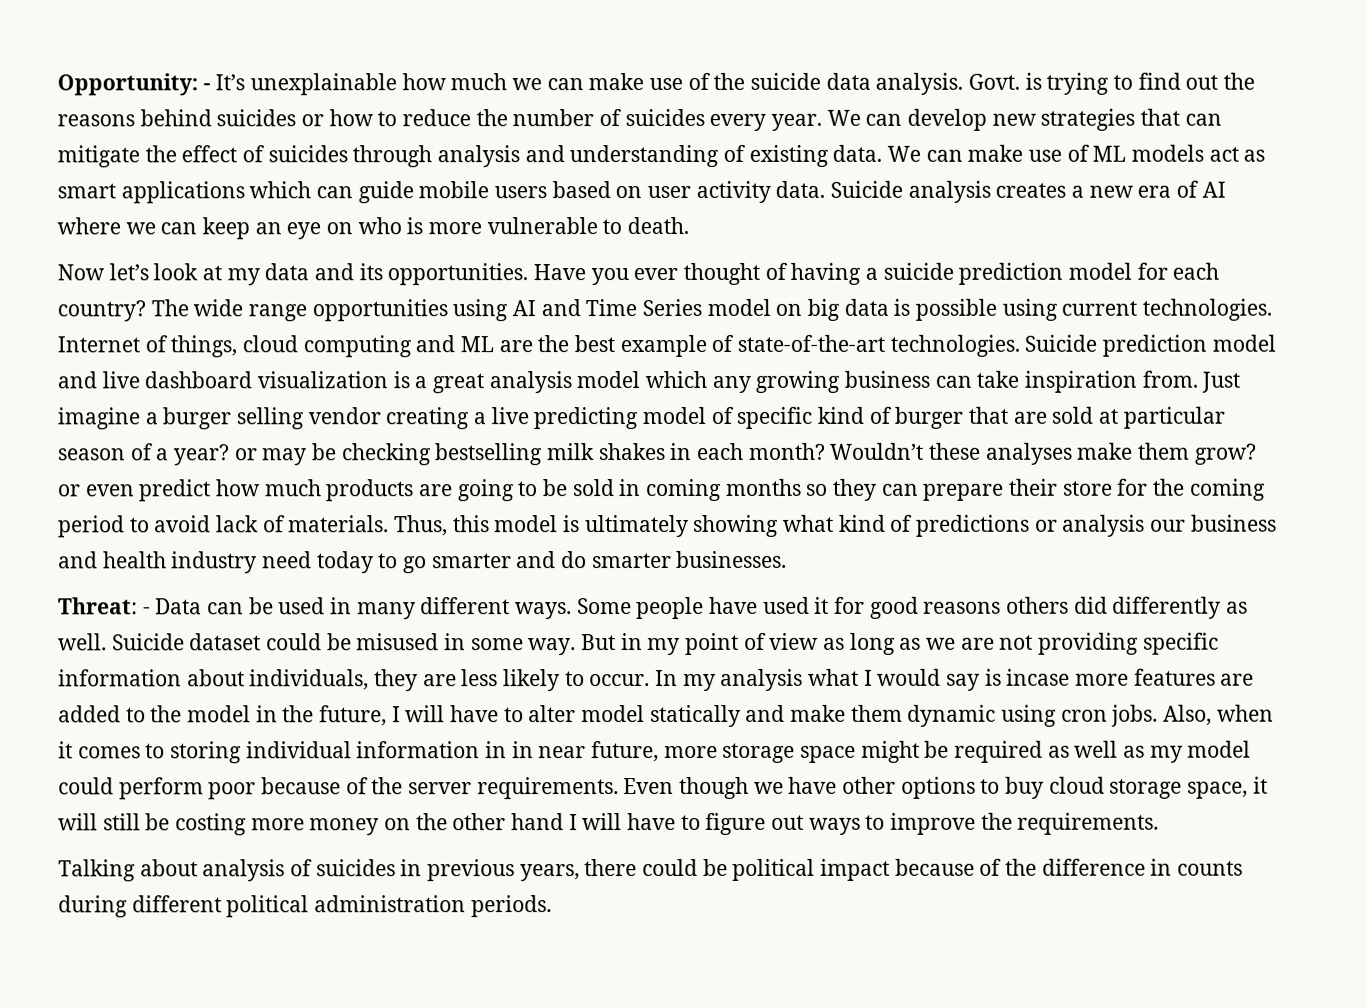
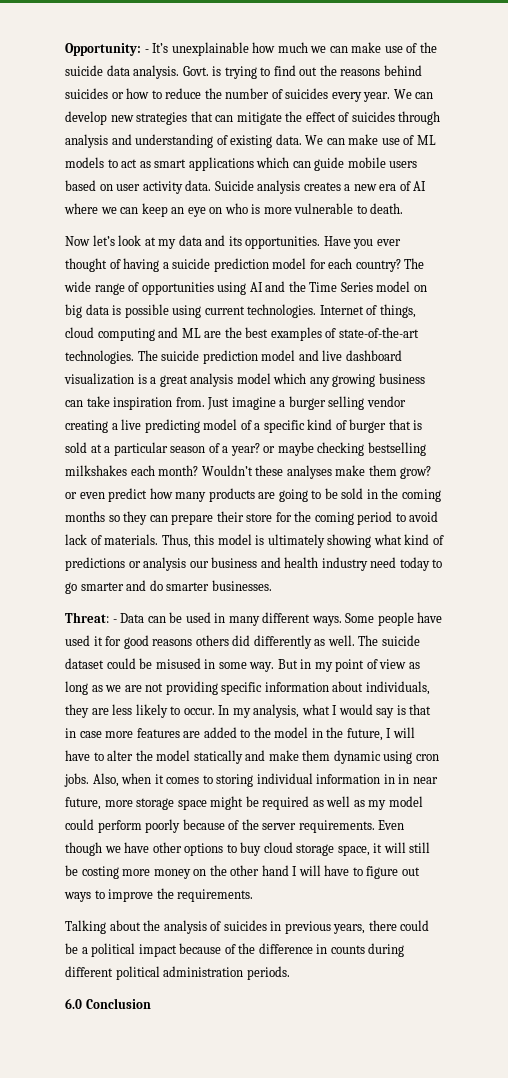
- We can make use of ML models act as smart applications which can guide mobile users based on user activity data.
+ We can make use of ML models to act as smart applications which can guide mobile users based on user activity data.
- The wide range opportunities using AI and Time Series model on big data is possible using current technologies.
+ The wide range of opportunities using AI and the Time Series model on big data is possible using current technologies.
- Internet of things, cloud computing and ML are the best example of state-of-the-art technologies.
+ Internet of things, cloud computing and ML are the best examples of state-of-the-art technologies.
- Suicide prediction model and live dashboard visualization is a great analysis model which any growing business can take inspiration from.
+ The suicide prediction model and live dashboard visualization is a great analysis model which any growing business can take inspiration from.
- Just imagine a burger selling vendor creating a live predicting model of specific kind of burger that are sold at particular season of a year? or may be checking bestselling milk shakes in each month?
+ Just imagine a burger selling vendor creating a live predicting model of a specific kind of burger that is sold at a particular season of a year? or maybe checking bestselling milkshakes each month?
- Wouldn’t these analyses make them grow? or even predict how much products are going to be sold in coming months so they can prepare their store for the coming period to avoid lack of materials.
+ Wouldn’t these analyses make them grow? or even predict how many products are going to be sold in the coming months so they can prepare their store for the coming period to avoid lack of materials.
- Suicide dataset could be misused in some way.
+ The suicide dataset could be misused in some way.
- In my analysis what I would say is incase more features are added to the model in the future, I will have to alter model statically and make them dynamic using cron jobs.
+ In my analysis, what I would say is that in case more features are added to the model in the future, I will have to alter the model statically and make them dynamic using cron jobs.
- Also, when it comes to storing individual information in in near future, more storage space might be required as well as my model could perform poor because of the server requirements.
+ Also, when it comes to storing individual information in in near future, more storage space might be required as well as my model could perform poorly because of the server requirements.
- Talking about analysis of suicides in previous years, there could be political impact because of the difference in counts during different political administration periods.
+ Talking about the analysis of suicides in previous years, there could be a political impact because of the difference in counts during different political administration periods.
+ 6.0 Conclusion

